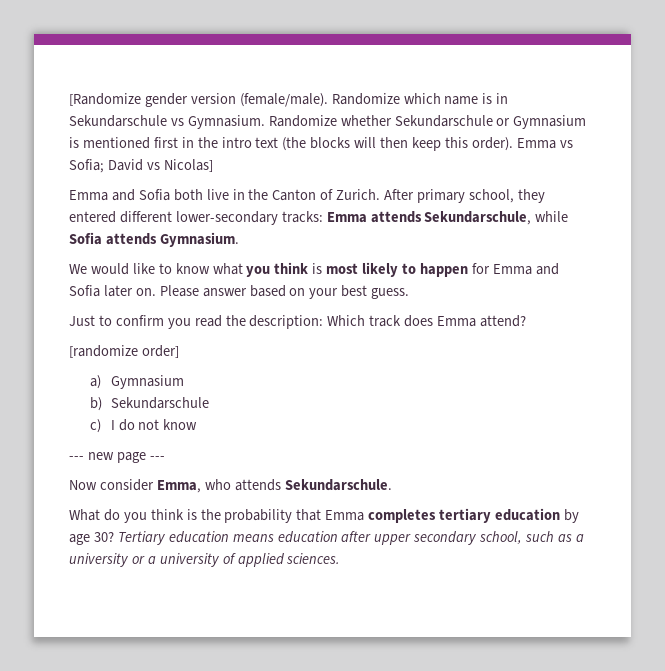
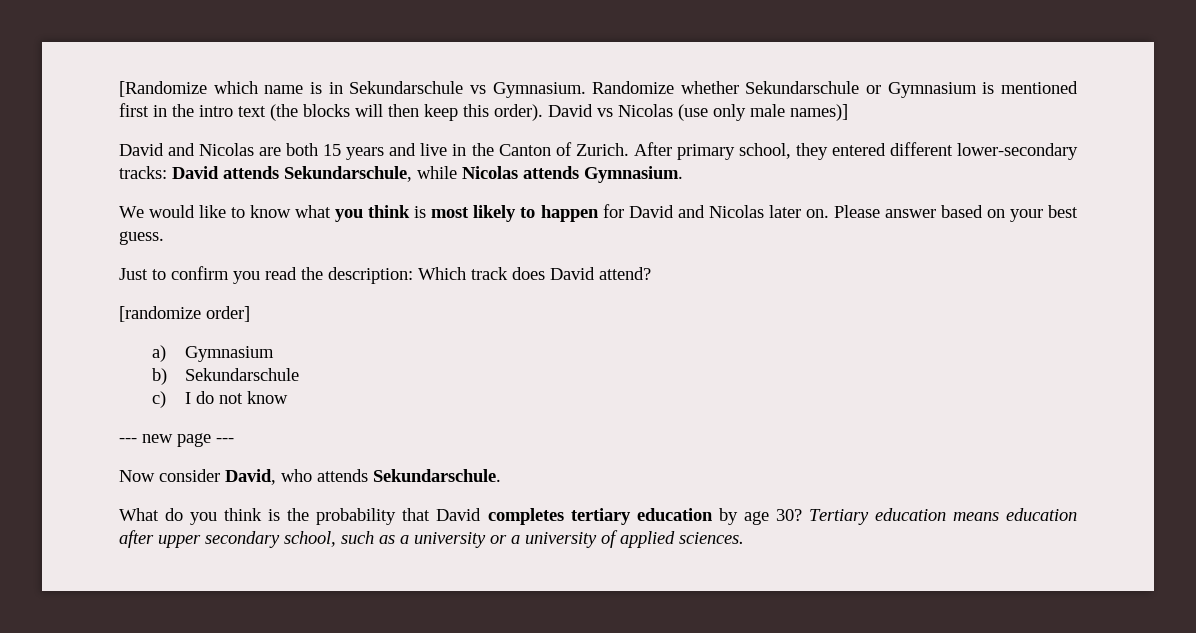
- [Randomize gender version (female/male). Randomize which name is in Sekundarschule vs Gymnasium.
+ [Randomize which name is in Sekundarschule vs Gymnasium.
- Emma vs Sofia; David vs Nicolas]
- Emma and Sofia both live in the Canton of Zurich.
+ David vs Nicolas (use only male names)]
+ David and Nicolas are both 15 years and live in the Canton of Zurich.
- After primary school, they entered different lower-secondary tracks: Emma attends Sekundarschule, while Sofia attends Gymnasium.
+ After primary school, they entered different lower-secondary tracks: David attends Sekundarschule, while Nicolas attends Gymnasium.
- We would like to know what you think is most likely to happen for Emma and Sofia later on.
+ We would like to know what you think is most likely to happen for David and Nicolas later on.
- Just to confirm you read the description: Which track does Emma attend?
+ Just to confirm you read the description: Which track does David attend?
- Now consider Emma, who attends Sekundarschule.
+ Now consider David, who attends Sekundarschule.
- What do you think is the probability that Emma completes tertiary education by age 30?
+ What do you think is the probability that David completes tertiary education by age 30?

